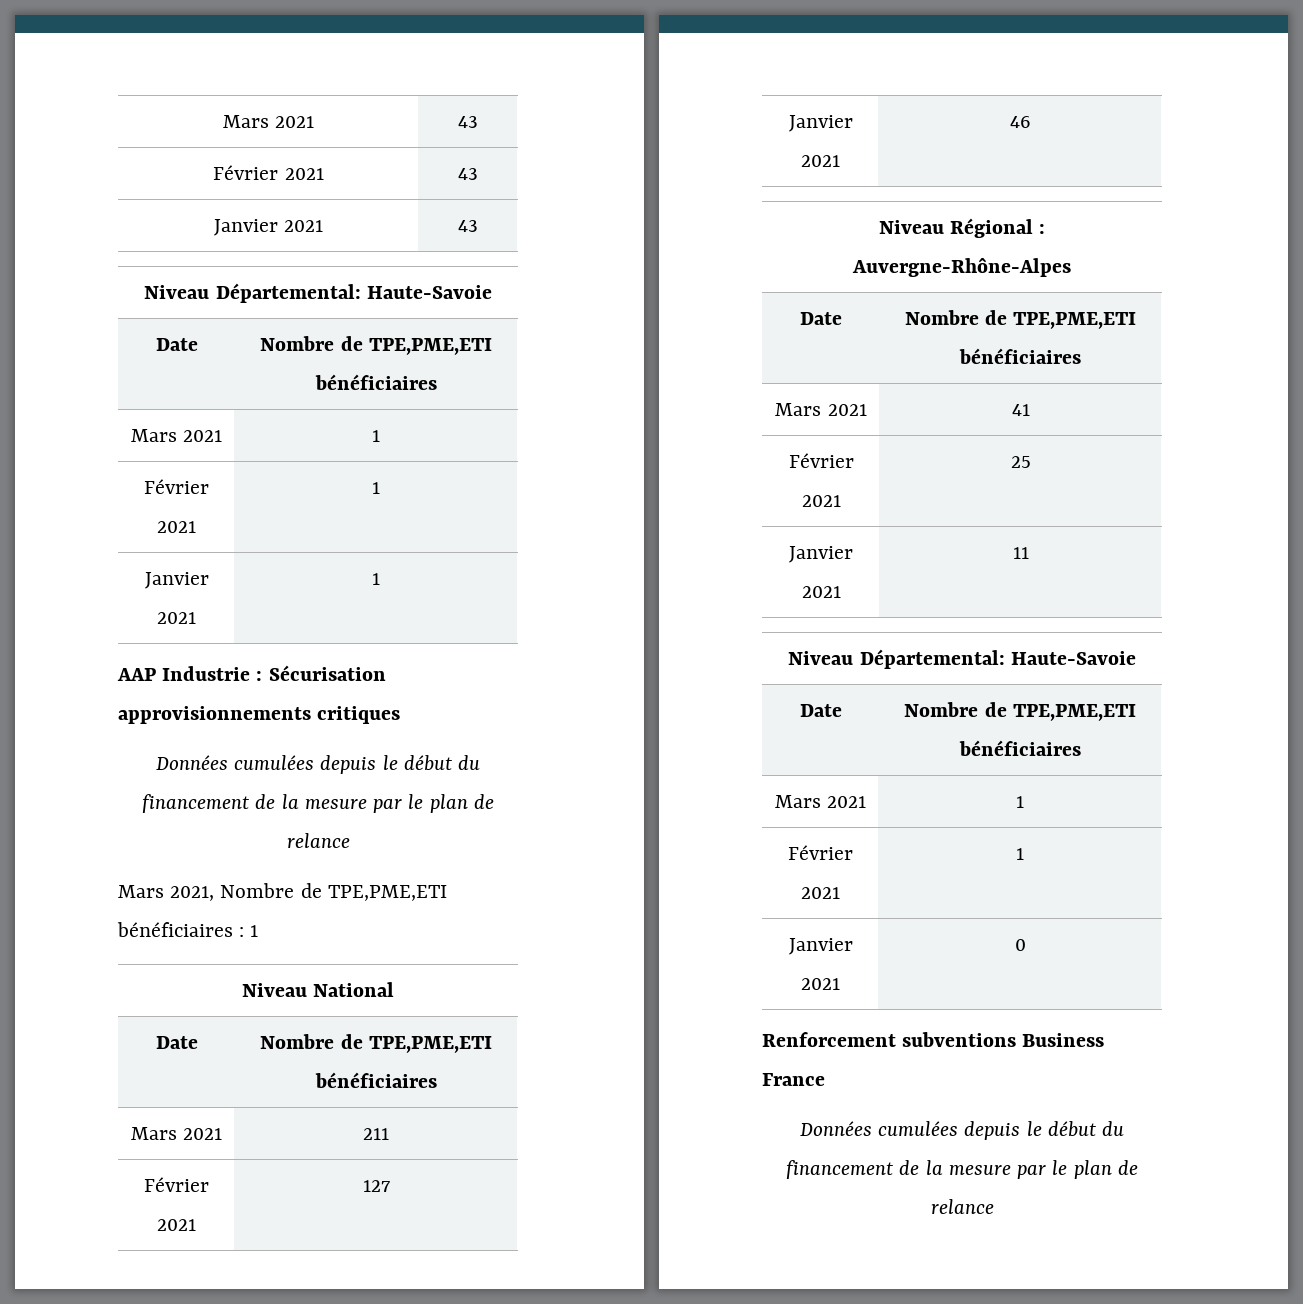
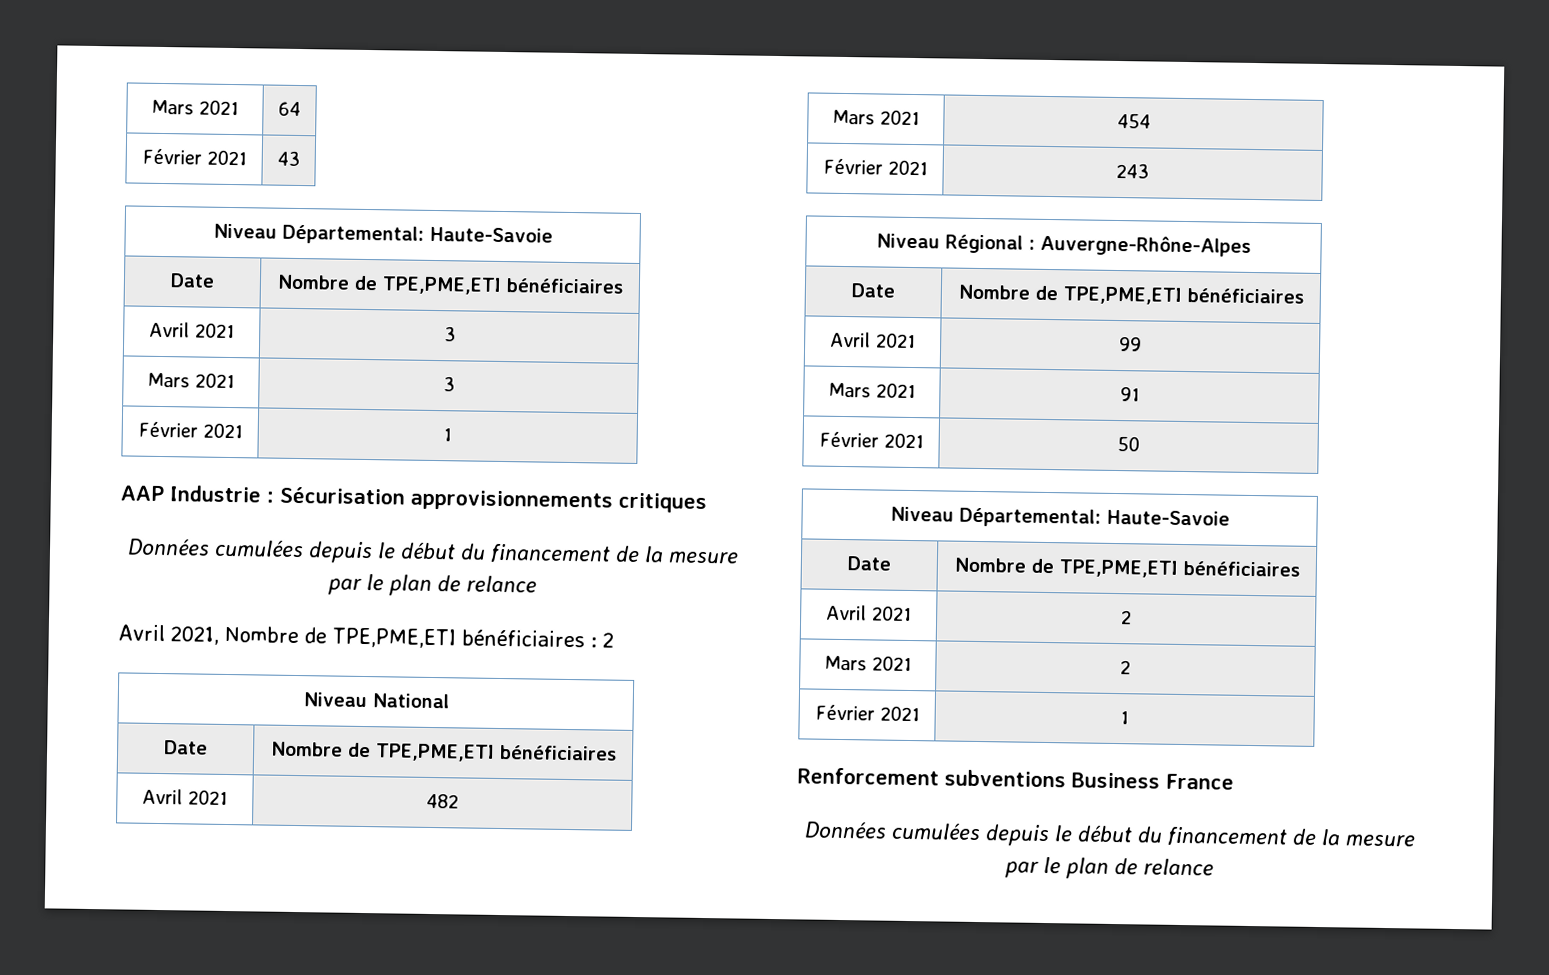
- Mars 2021 | 43
+ Mars 2021 | 64
  Février 2021 | 43
- Janvier 2021 | 43
  Niveau Départemental: Haute-Savoie
  Date | Nombre de TPE,PME,ETI bénéficiaires
- Mars 2021 | 1
+ Avril 2021 | 3
+ Mars 2021 | 3
  Février 2021 | 1
- Janvier 2021 | 1
- Mars 2021, Nombre de TPE,PME,ETI bénéficiaires : 1
+ Avril 2021, Nombre de TPE,PME,ETI bénéficiaires : 2
- Mars 2021 | 211
- Février 2021 | 127
- Janvier 2021 | 46
+ Avril 2021 | 482
+ Mars 2021 | 454
+ Février 2021 | 243
- Mars 2021 | 41
- Février 2021 | 25
- Janvier 2021 | 11
+ Avril 2021 | 99
+ Mars 2021 | 91
+ Février 2021 | 50
  Niveau Départemental: Haute-Savoie
  Date | Nombre de TPE,PME,ETI bénéficiaires
- Mars 2021 | 1
+ Avril 2021 | 2
+ Mars 2021 | 2
  Février 2021 | 1
- Janvier 2021 | 0

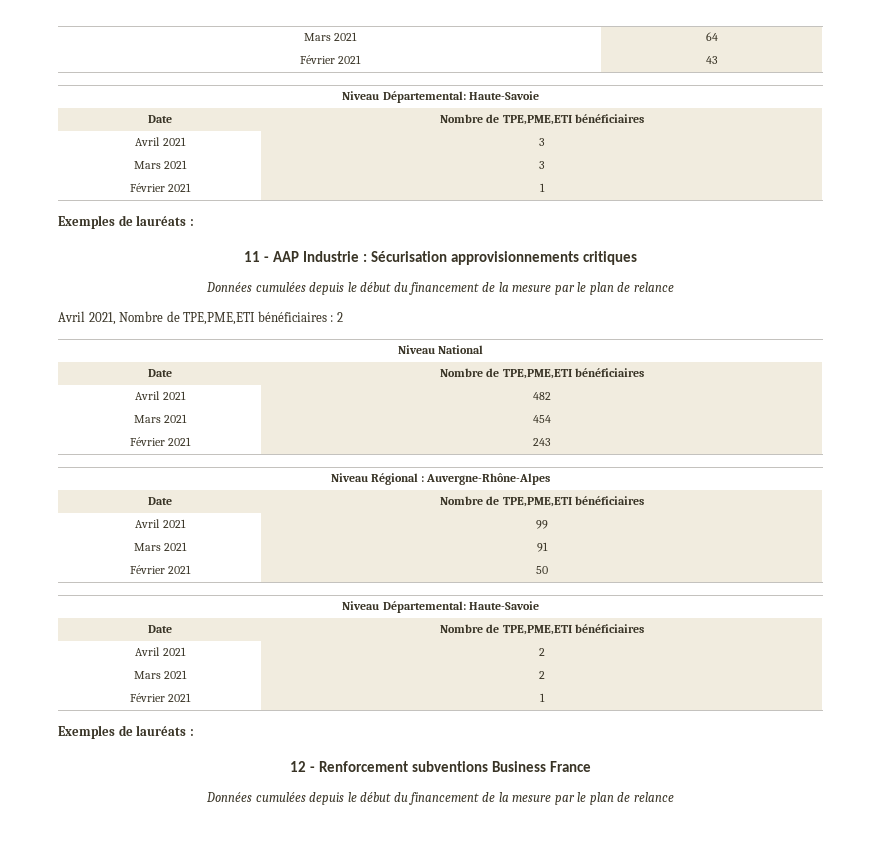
  Mars 2021 | 3
  Février 2021 | 1
- AAP Industrie : Sécurisation approvisionnements critiques
+ Exemples de lauréats :
+ 11 - AAP Industrie : Sécurisation approvisionnements critiques
  Mars 2021 | 2
  Février 2021 | 1
- Renforcement subventions Business France
+ Exemples de lauréats :
+ 12 - Renforcement subventions Business France

